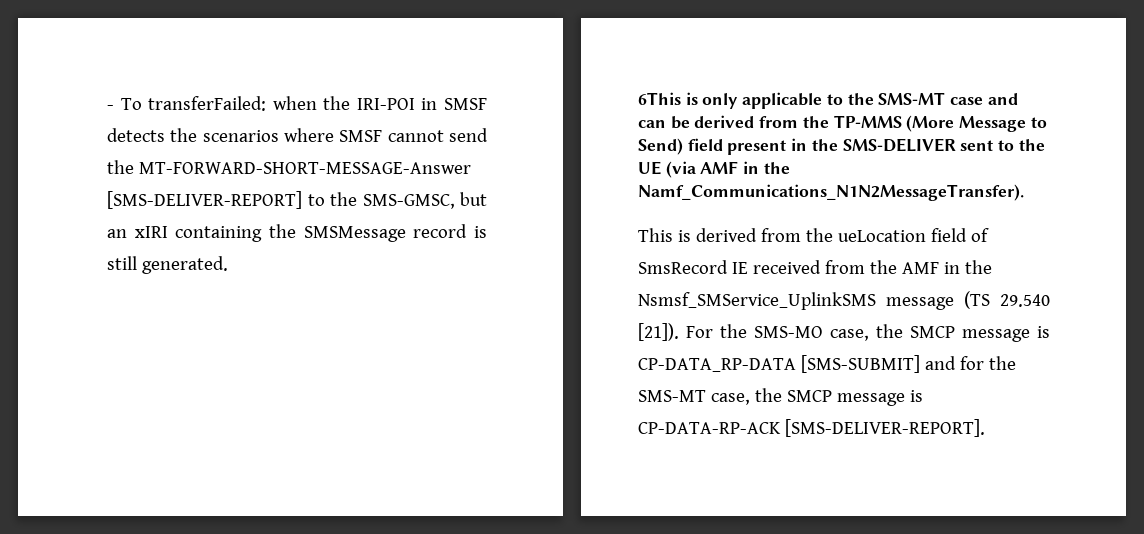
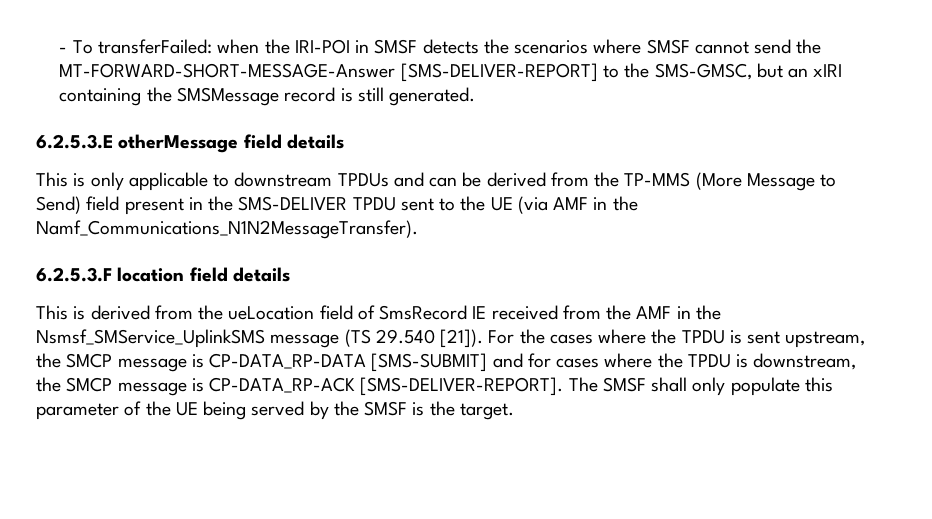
- 6This is only applicable to the SMS-MT case and can be derived from the TP-MMS (More Message to Send) field present in the SMS-DELIVER sent to the UE (via AMF in the Namf_Communications_N1N2MessageTransfer).
+ 6.2.5.3.E otherMessage field details
+ This is only applicable to downstream TPDUs and can be derived from the TP-MMS (More Message to Send) field present in the SMS-DELIVER TPDU sent to the UE (via AMF in the Namf_Communications_N1N2MessageTransfer).
+ 6.2.5.3.F location field details
- For the SMS-MO case, the SMCP message is CP-DATA_RP-DATA [SMS-SUBMIT] and for the SMS-MT case, the SMCP message is CP-DATA-RP-ACK [SMS-DELIVER-REPORT].
+ For the cases where the TPDU is sent upstream, the SMCP message is CP-DATA_RP-DATA [SMS-SUBMIT] and for cases where the TPDU is downstream, the SMCP message is CP-DATA_RP-ACK [SMS-DELIVER-REPORT]. The SMSF shall only populate this parameter of the UE being served by the SMSF is the target.

